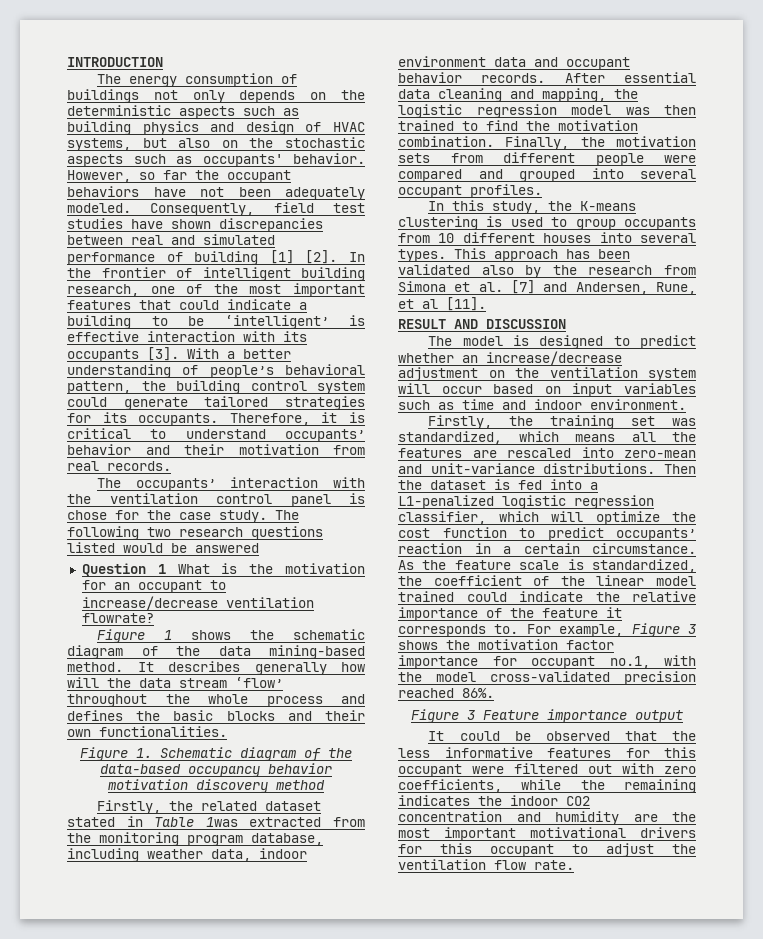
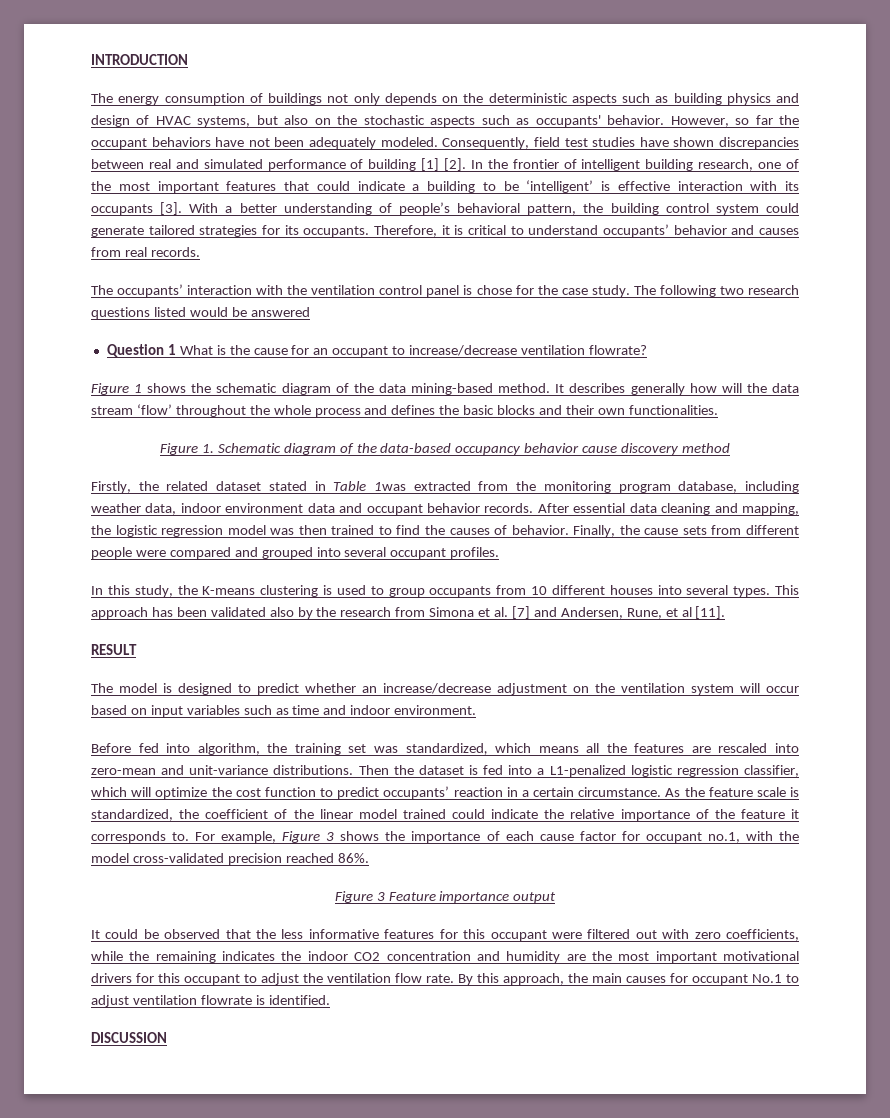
- Therefore, it is critical to understand occupants’ behavior and their motivation from real records.
+ Therefore, it is critical to understand occupants’ behavior and causes from real records.
- Question 1 What is the motivation for an occupant to increase/decrease ventilation flowrate?
+ Question 1 What is the cause for an occupant to increase/decrease ventilation flowrate?
- Figure 1. Schematic diagram of the data-based occupancy behavior motivation discovery method
+ Figure 1. Schematic diagram of the data-based occupancy behavior cause discovery method
- After essential data cleaning and mapping, the logistic regression model was then trained to find the motivation combination.
+ After essential data cleaning and mapping, the logistic regression model was then trained to find the causes of behavior.
- Finally, the motivation sets from different people were compared and grouped into several occupant profiles.
+ Finally, the cause sets from different people were compared and grouped into several occupant profiles.
- RESULT AND DISCUSSION
+ RESULT
- Firstly, the training set was standardized, which means all the features are rescaled into zero-mean and unit-variance distributions.
+ Before fed into algorithm, the training set was standardized, which means all the features are rescaled into zero-mean and unit-variance distributions.
- For example, Figure 3 shows the motivation factor importance for occupant no.1, with the model cross-validated precision reached 86%.
+ For example, Figure 3 shows the importance of each cause factor for occupant no.1, with the model cross-validated precision reached 86%.
+ By this approach, the main causes for occupant No.1 to adjust ventilation flowrate is identified.
+ DISCUSSION

